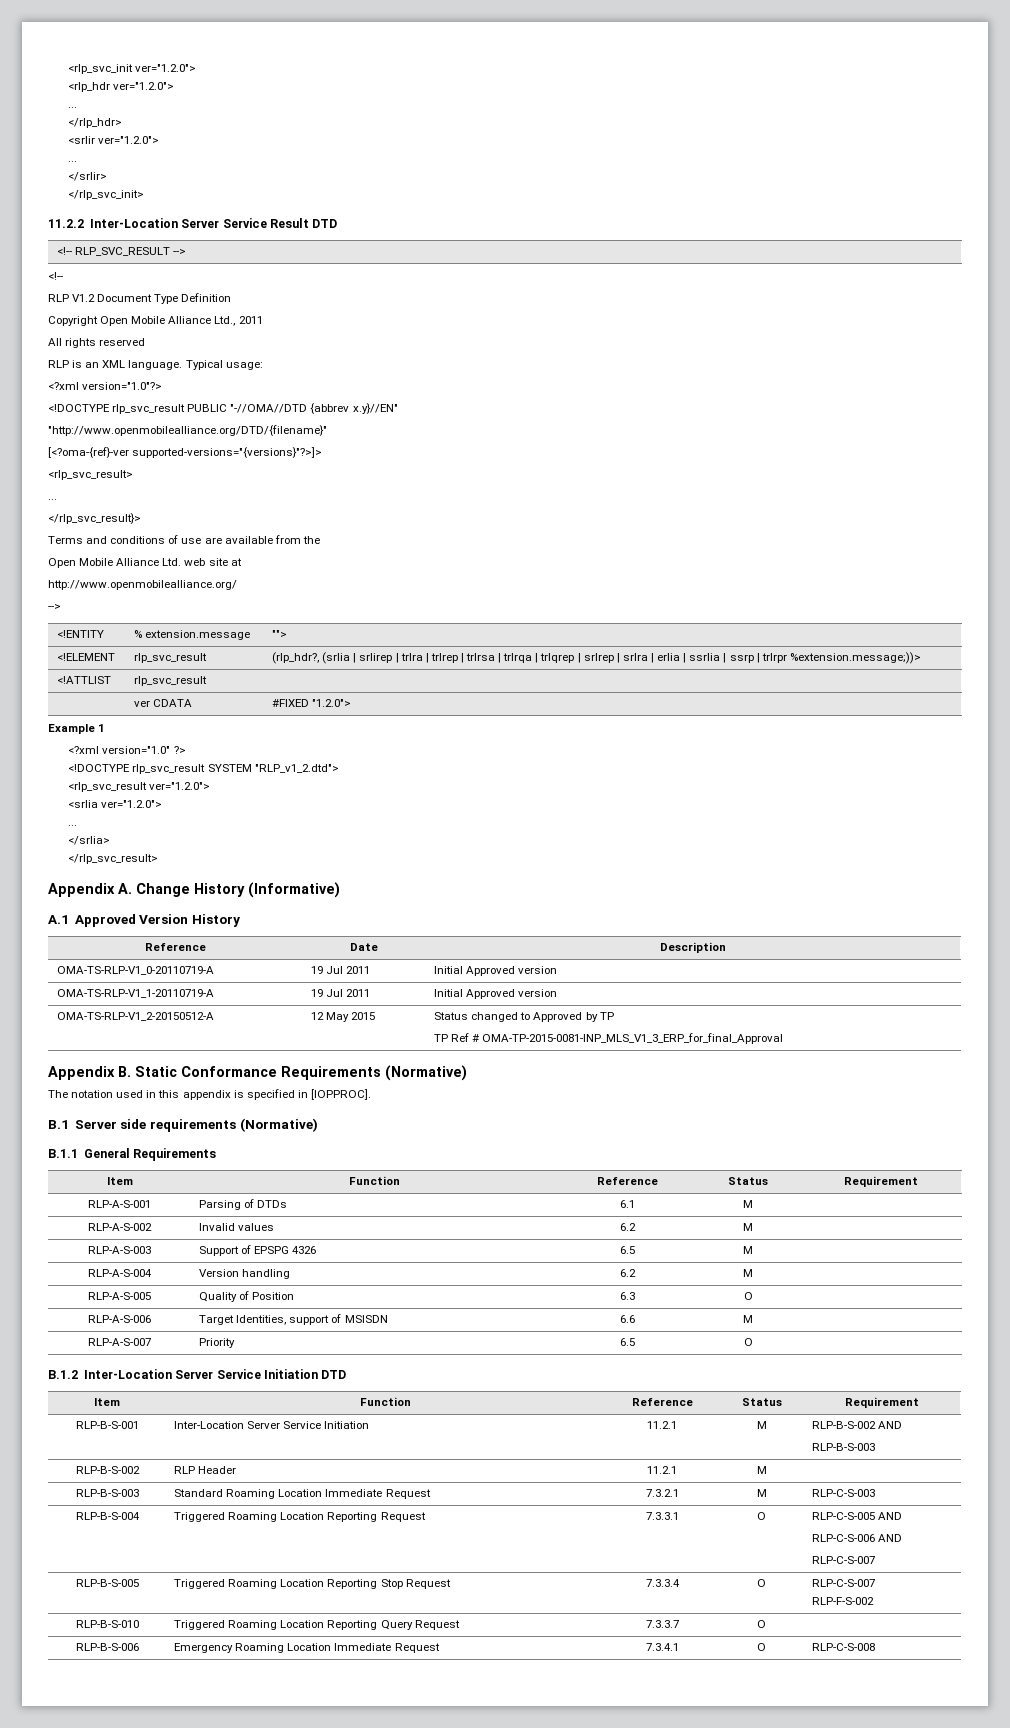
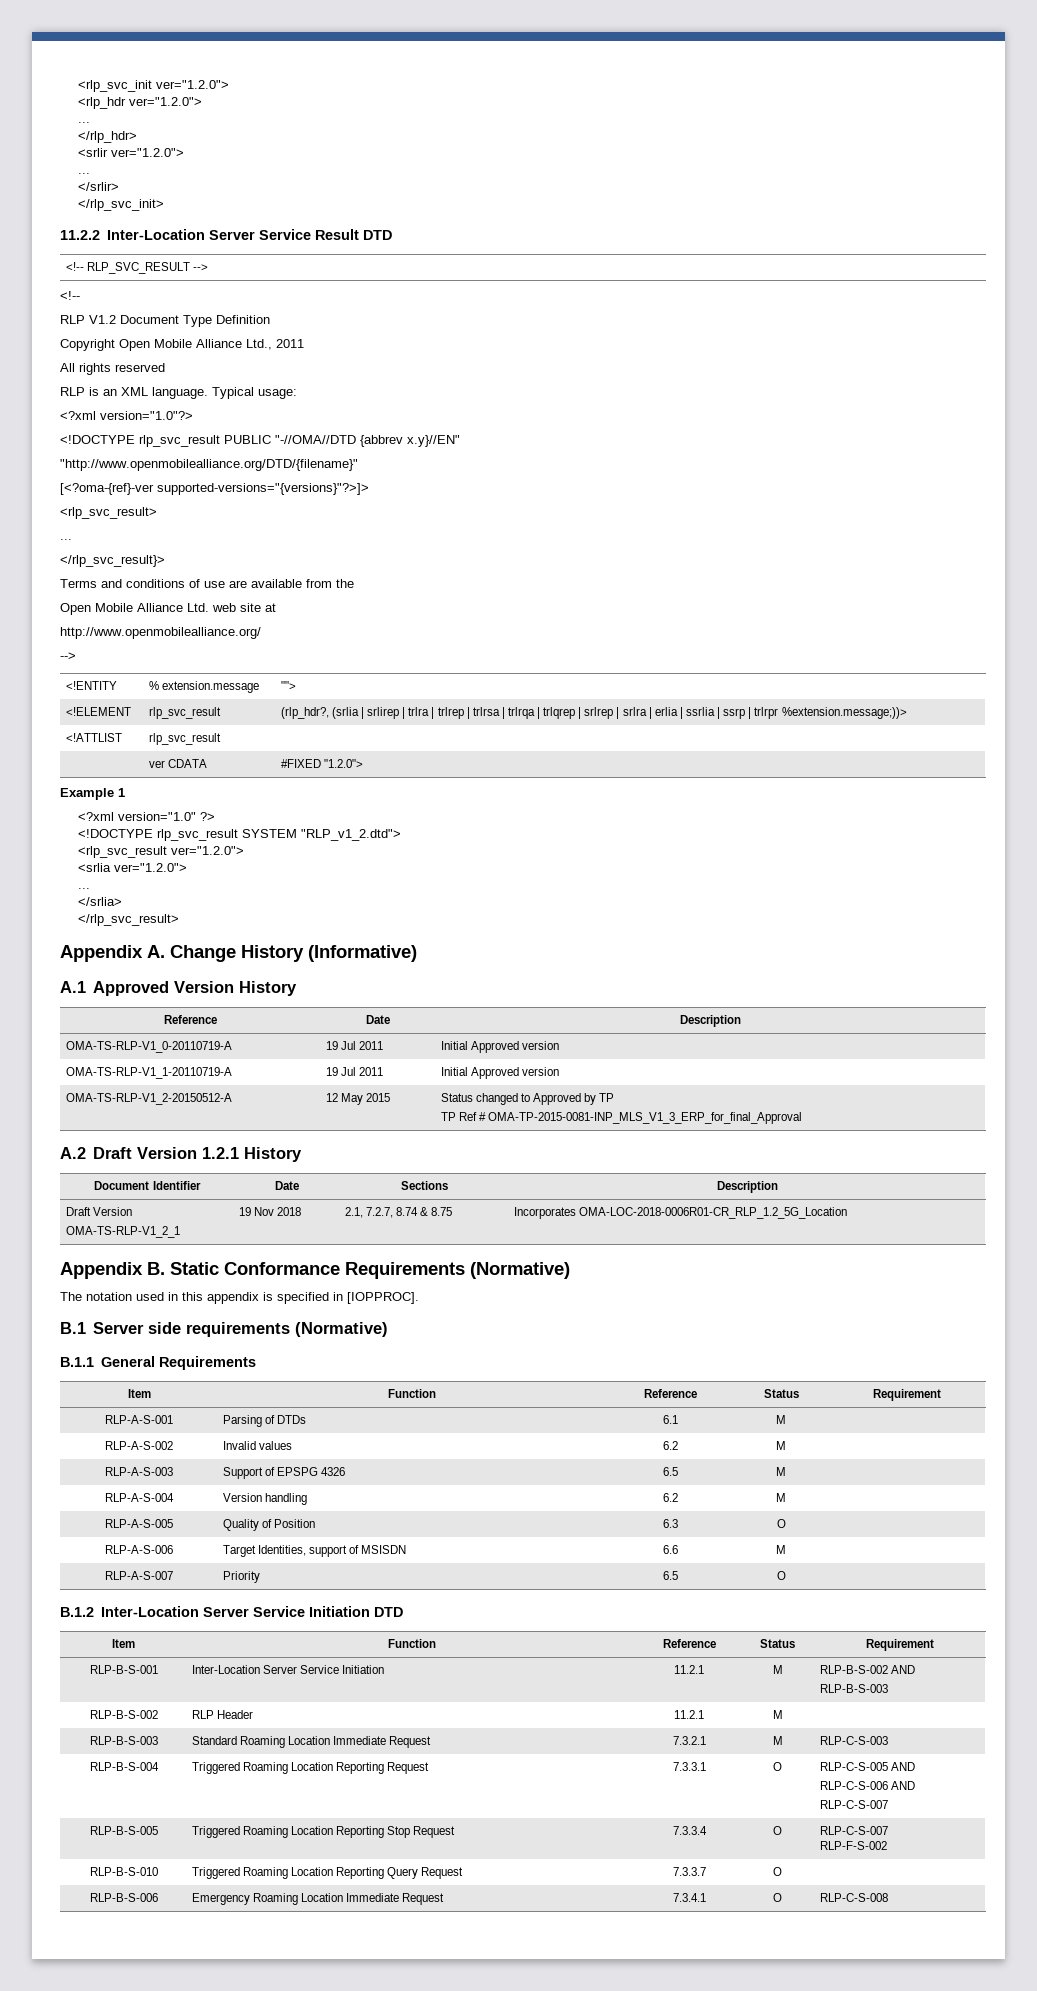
+ A.2 Draft Version 1.2.1 History
+ Document Identifier | Date | Sections | Description
+ Draft Version
+ OMA-TS-RLP-V1_2_1 | 19 Nov 2018 | 2.1, 7.2.7, 8.74 & 8.75 | Incorporates OMA-LOC-2018-0006R01-CR_RLP_1.2_5G_Location

